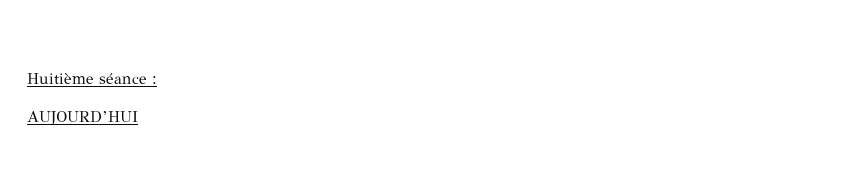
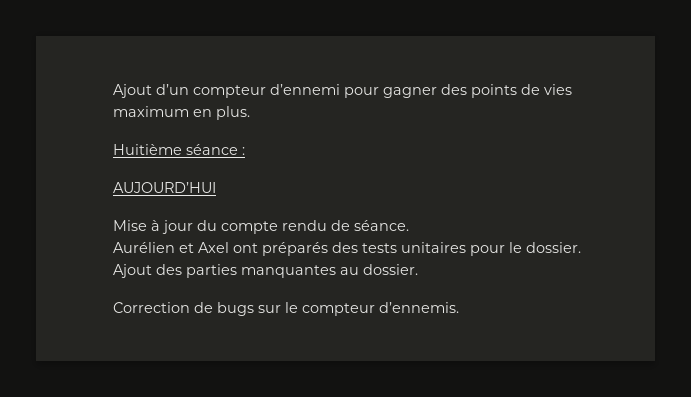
+ Ajout d’un compteur d’ennemi pour gagner des points de vies maximum en plus.
  Huitième séance :
  AUJOURD’HUI
+ Mise à jour du compte rendu de séance.
+ Aurélien et Axel ont préparés des tests unitaires pour le dossier.
+ Ajout des parties manquantes au dossier.
+ Correction de bugs sur le compteur d’ennemis.

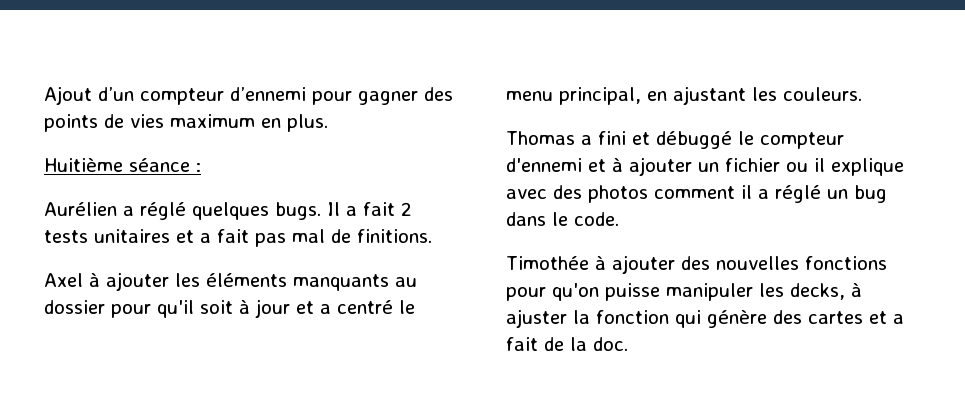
- AUJOURD’HUI
- Mise à jour du compte rendu de séance.
- Aurélien et Axel ont préparés des tests unitaires pour le dossier.
- Ajout des parties manquantes au dossier.
- Correction de bugs sur le compteur d’ennemis.
+ Aurélien a réglé quelques bugs. Il a fait 2 tests unitaires et a fait pas mal de finitions.
+ Axel à ajouter les éléments manquants au dossier pour qu'il soit à jour et a centré le menu principal, en ajustant les couleurs.
+ Thomas a fini et débuggé le compteur d'ennemi et à ajouter un fichier ou il explique avec des photos comment il a réglé un bug dans le code.
+ Timothée à ajouter des nouvelles fonctions pour qu'on puisse manipuler les decks, à ajuster la fonction qui génère des cartes et a fait de la doc.

